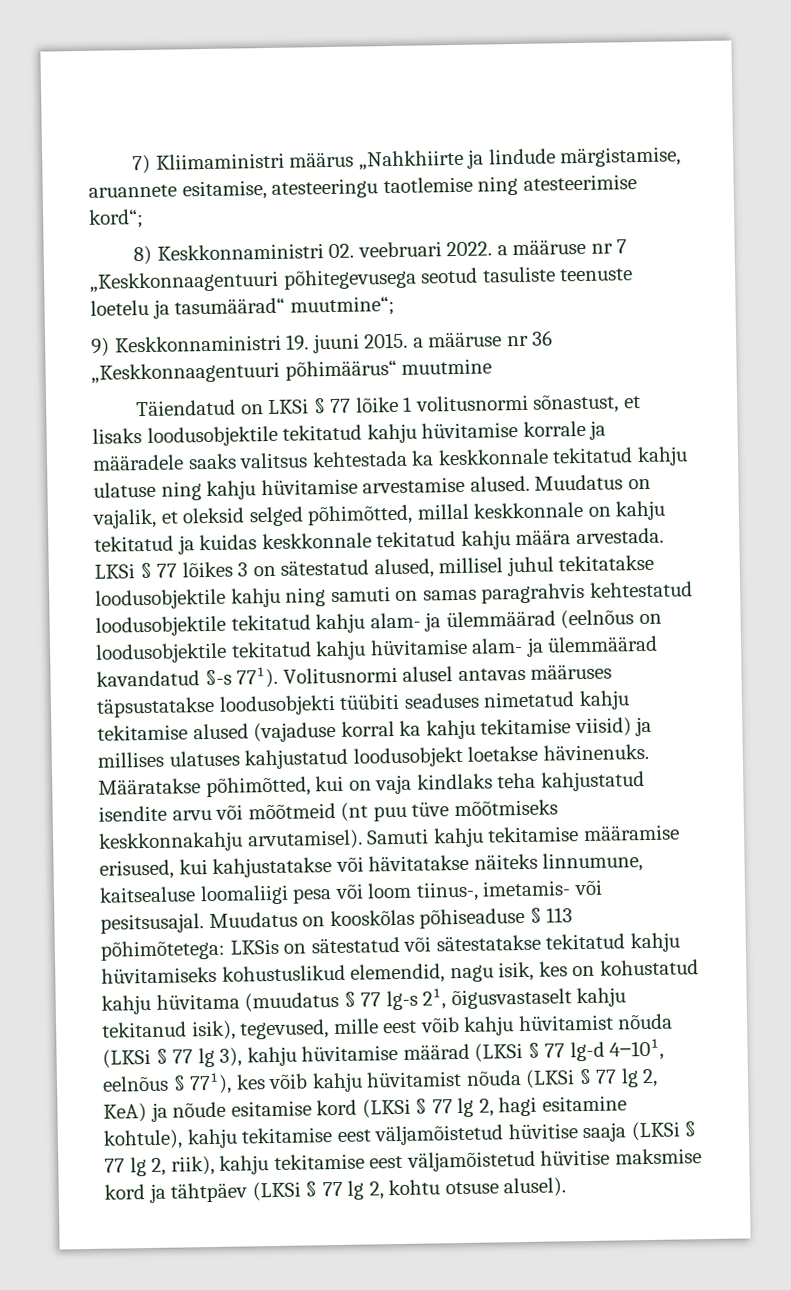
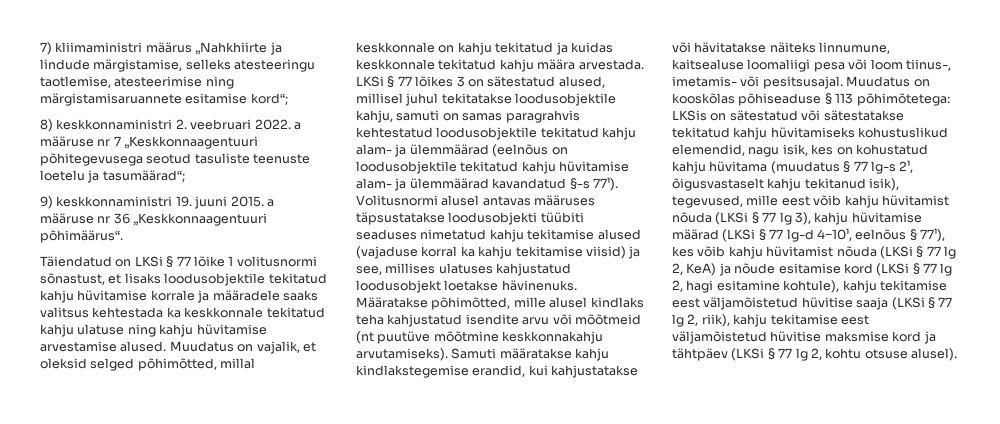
- 7) Kliimaministri määrus „Nahkhiirte ja lindude märgistamise, aruannete esitamise, atesteeringu taotlemise ning atesteerimise kord“;
+ 7) kliimaministri määrus „Nahkhiirte ja lindude märgistamise, selleks atesteeringu taotlemise, atesteerimise ning märgistamisaruannete esitamise kord“;
- 8) Keskkonnaministri 02. veebruari 2022. a määruse nr 7 „Keskkonnaagentuuri põhitegevusega seotud tasuliste teenuste loetelu ja tasumäärad“ muutmine“;
+ 8) keskkonnaministri 2. veebruari 2022. a määruse nr 7 „Keskkonnaagentuuri põhitegevusega seotud tasuliste teenuste loetelu ja tasumäärad“;
- 9) Keskkonnaministri 19. juuni 2015. a määruse nr 36 „Keskkonnaagentuuri põhimäärus“ muutmine
+ 9) keskkonnaministri 19. juuni 2015. a määruse nr 36 „Keskkonnaagentuuri põhimäärus“.
- LKSi § 77 lõikes 3 on sätestatud alused, millisel juhul tekitatakse loodusobjektile kahju ning samuti on samas paragrahvis kehtestatud loodusobjektile tekitatud kahju alam- ja ülemmäärad (eelnõus on loodusobjektile tekitatud kahju hüvitamise alam- ja ülemmäärad kavandatud §-s 77¹).
+ LKSi § 77 lõikes 3 on sätestatud alused, millisel juhul tekitatakse loodusobjektile kahju, samuti on samas paragrahvis kehtestatud loodusobjektile tekitatud kahju alam- ja ülemmäärad (eelnõus on loodusobjektile tekitatud kahju hüvitamise alam- ja ülemmäärad kavandatud §-s 77¹).
- Volitusnormi alusel antavas määruses täpsustatakse loodusobjekti tüübiti seaduses nimetatud kahju tekitamise alused (vajaduse korral ka kahju tekitamise viisid) ja millises ulatuses kahjustatud loodusobjekt loetakse hävinenuks.
+ Volitusnormi alusel antavas määruses täpsustatakse loodusobjekti tüübiti seaduses nimetatud kahju tekitamise alused (vajaduse korral ka kahju tekitamise viisid) ja see, millises ulatuses kahjustatud loodusobjekt loetakse hävinenuks.
- Määratakse põhimõtted, kui on vaja kindlaks teha kahjustatud isendite arvu või mõõtmeid (nt puu tüve mõõtmiseks keskkonnakahju arvutamisel). Samuti kahju tekitamise määramise erisused, kui kahjustatakse või hävitatakse näiteks linnumune, kaitsealuse loomaliigi pesa või loom tiinus-, imetamis- või pesitsusajal.
+ Määratakse põhimõtted, mille alusel kindlaks teha kahjustatud isendite arvu või mõõtmeid (nt puutüve mõõtmine keskkonnakahju arvutamiseks). Samuti määratakse kahju kindlakstegemise erandid, kui kahjustatakse või hävitatakse näiteks linnumune, kaitsealuse loomaliigi pesa või loom tiinus-, imetamis- või pesitsusajal.

